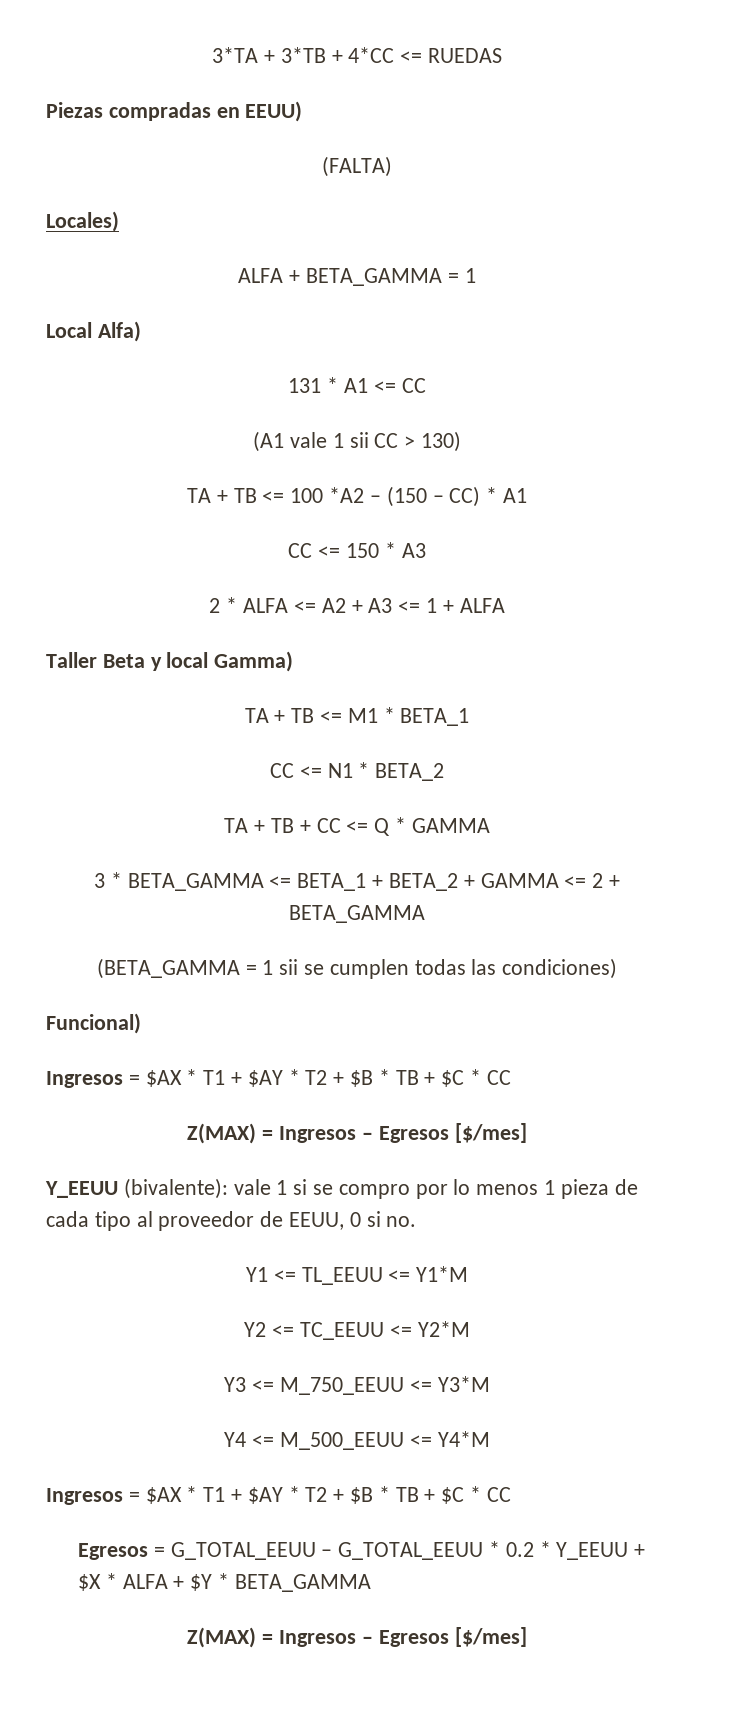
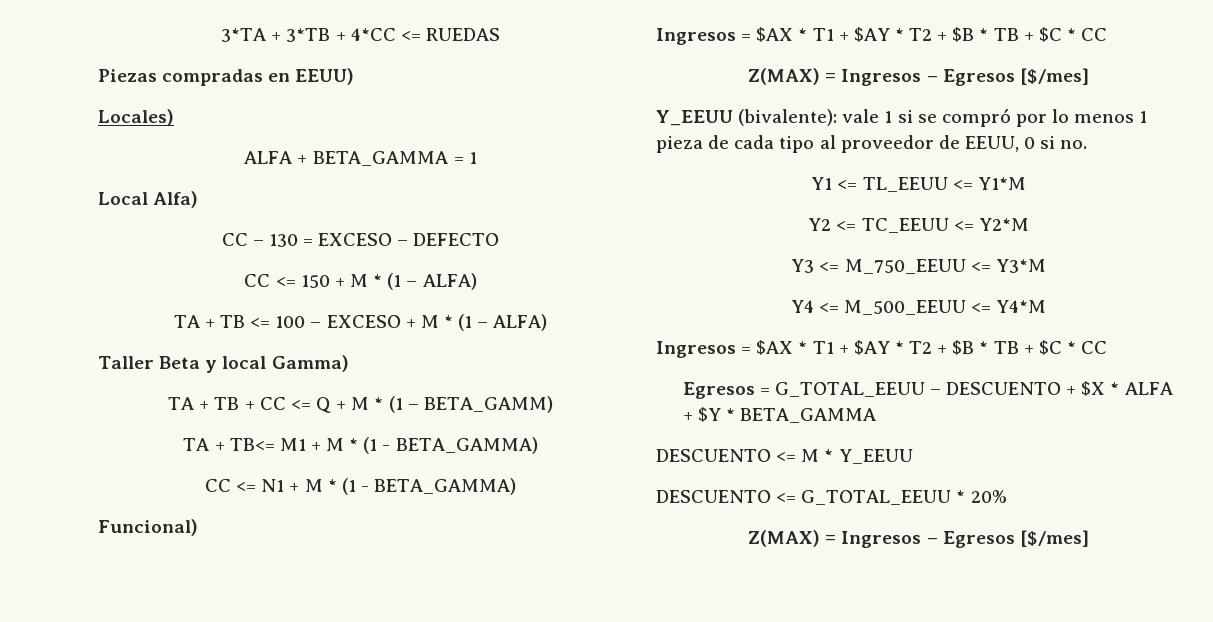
- (FALTA)
- 131 * A1 <= CC
- (A1 vale 1 sii CC > 130)
+ CC – 130 = EXCESO – DEFECTO
+ CC <= 150 + M * (1 – ALFA)
- TA + TB <= 100 *A2 – (150 – CC) * A1
- CC <= 150 * A3
- 2 * ALFA <= A2 + A3 <= 1 + ALFA
+ TA + TB <= 100 – EXCESO + M * (1 – ALFA)
- TA + TB <= M1 * BETA_1
- CC <= N1 * BETA_2
- TA + TB + CC <= Q * GAMMA
- 3 * BETA_GAMMA <= BETA_1 + BETA_2 + GAMMA <= 2 + BETA_GAMMA
- (BETA_GAMMA = 1 sii se cumplen todas las condiciones)
+ TA + TB + CC <= Q + M * (1 – BETA_GAMM)
+ TA + TB<= M1 + M * (1 - BETA_GAMMA)
+ CC <= N1 + M * (1 - BETA_GAMMA)
- Y_EEUU (bivalente): vale 1 si se compro por lo menos 1 pieza de cada tipo al proveedor de EEUU, 0 si no.
+ Y_EEUU (bivalente): vale 1 si se compró por lo menos 1 pieza de cada tipo al proveedor de EEUU, 0 si no.
- Egresos = G_TOTAL_EEUU – G_TOTAL_EEUU * 0.2 * Y_EEUU + $X * ALFA + $Y * BETA_GAMMA
+ Egresos = G_TOTAL_EEUU – DESCUENTO + $X * ALFA + $Y * BETA_GAMMA
+ DESCUENTO <= M * Y_EEUU
+ DESCUENTO <= G_TOTAL_EEUU * 20%

